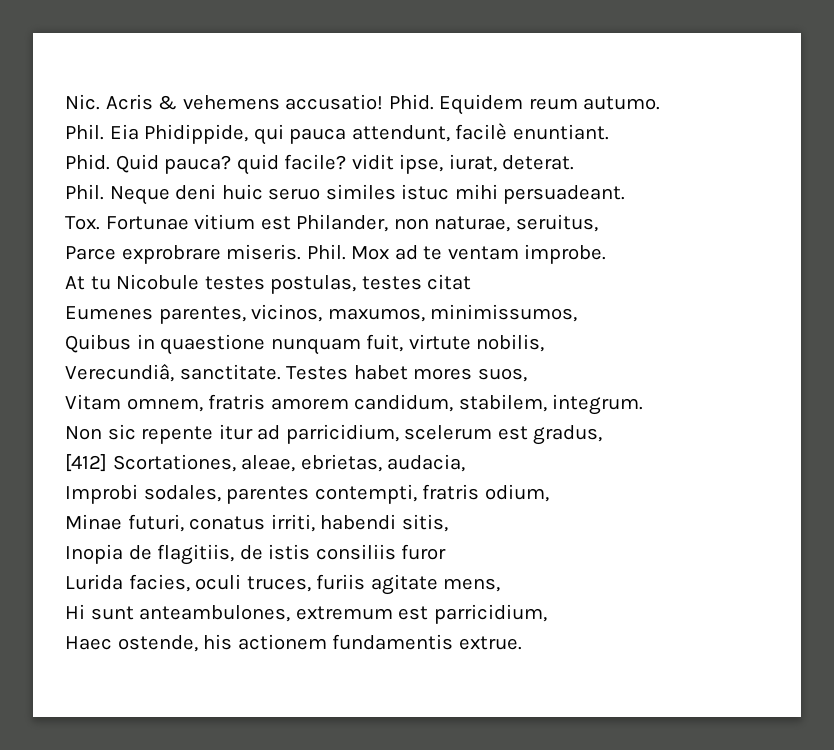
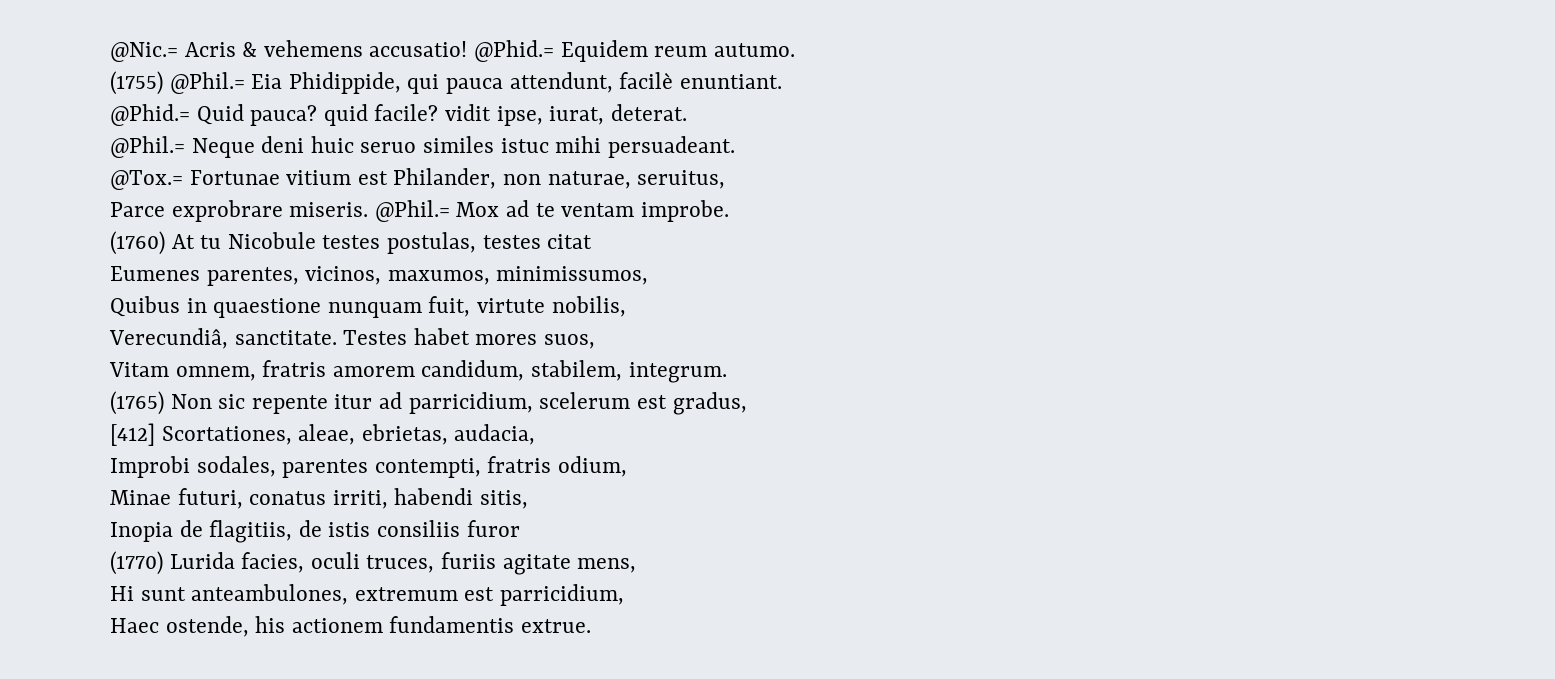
- Nic. Acris & vehemens accusatio!
+ @Nic.= Acris & vehemens accusatio!
- Phid. Equidem reum autumo.
+ @Phid.= Equidem reum autumo.
- Phil. Eia Phidippide, qui pauca attendunt, facilè enuntiant.
+ (1755) @Phil.= Eia Phidippide, qui pauca attendunt, facilè enuntiant.
- Phid. Quid pauca? quid facile? vidit ipse, iurat, deterat.
+ @Phid.= Quid pauca? quid facile? vidit ipse, iurat, deterat.
- Phil. Neque deni huic seruo similes istuc mihi persuadeant.
+ @Phil.= Neque deni huic seruo similes istuc mihi persuadeant.
- Tox. Fortunae vitium est Philander, non naturae, seruitus,
+ @Tox.= Fortunae vitium est Philander, non naturae, seruitus,
- Phil. Mox ad te ventam improbe.
+ @Phil.= Mox ad te ventam improbe.
- At tu Nicobule testes postulas, testes citat
+ (1760) At tu Nicobule testes postulas, testes citat
- Non sic repente itur ad parricidium, scelerum est gradus,
+ (1765) Non sic repente itur ad parricidium, scelerum est gradus,
- Lurida facies, oculi truces, furiis agitate mens,
+ (1770) Lurida facies, oculi truces, furiis agitate mens,

